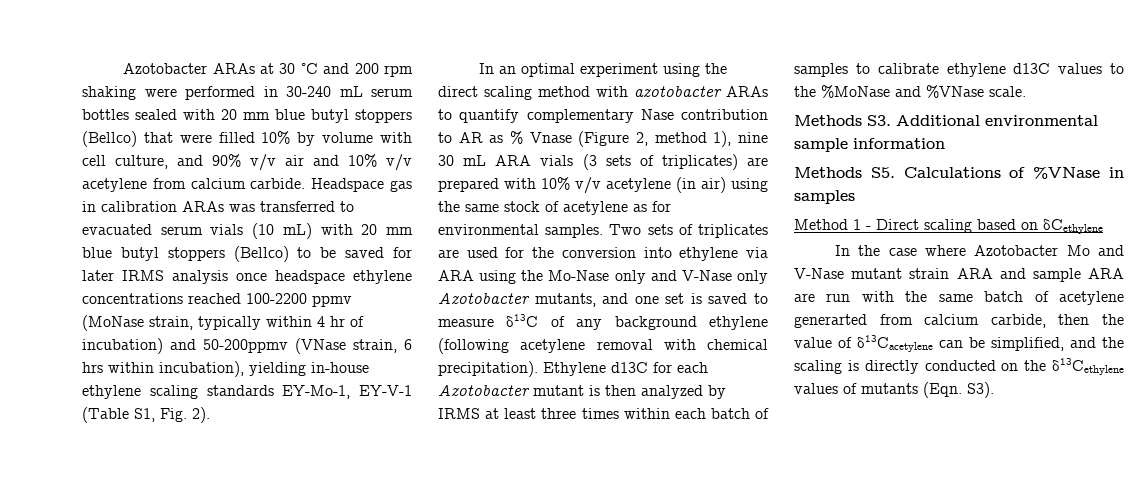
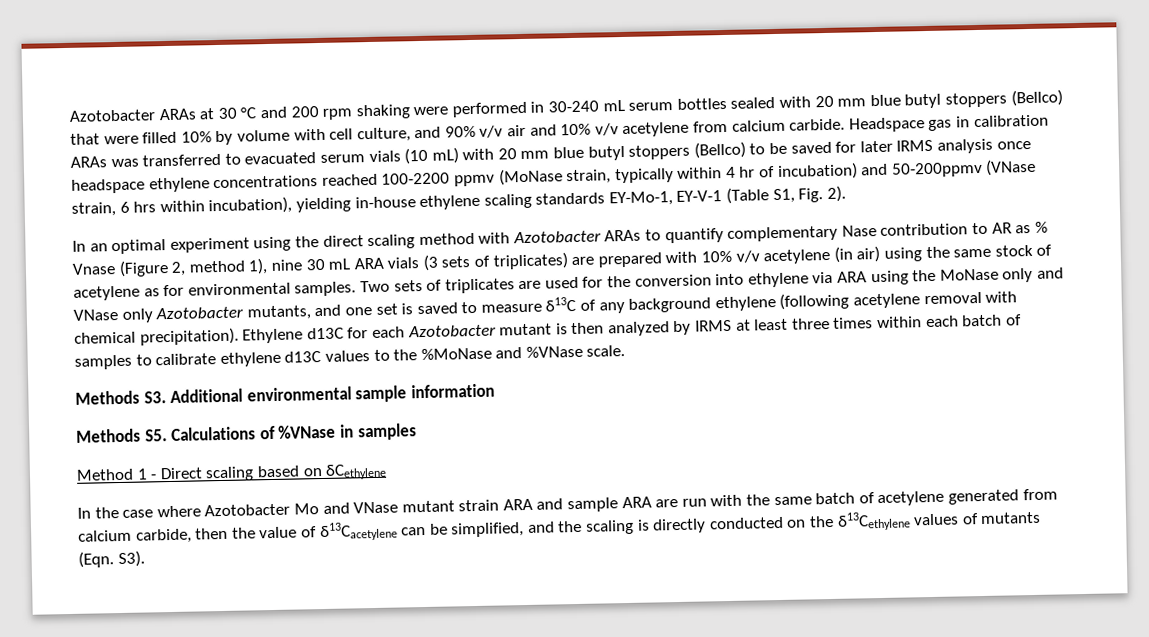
- In an optimal experiment using the direct scaling method with azotobacter ARAs to quantify complementary Nase contribution to AR as % Vnase (Figure 2, method 1), nine 30 mL ARA vials (3 sets of triplicates) are prepared with 10% v/v acetylene (in air) using the same stock of acetylene as for environmental samples.
+ In an optimal experiment using the direct scaling method with Azotobacter ARAs to quantify complementary Nase contribution to AR as % Vnase (Figure 2, method 1), nine 30 mL ARA vials (3 sets of triplicates) are prepared with 10% v/v acetylene (in air) using the same stock of acetylene as for environmental samples.
- Two sets of triplicates are used for the conversion into ethylene via ARA using the Mo-Nase only and V-Nase only Azotobacter mutants, and one set is saved to measure δ13C of any background ethylene (following acetylene removal with chemical precipitation).
+ Two sets of triplicates are used for the conversion into ethylene via ARA using the MoNase only and VNase only Azotobacter mutants, and one set is saved to measure δ13C of any background ethylene (following acetylene removal with chemical precipitation).
- In the case where Azotobacter Mo and V-Nase mutant strain ARA and sample ARA are run with the same batch of acetylene generarted from calcium carbide, then the value of δ13Cacetylene can be simplified, and the scaling is directly conducted on the δ13Cethylene values of mutants (Eqn. S3).
+ In the case where Azotobacter Mo and VNase mutant strain ARA and sample ARA are run with the same batch of acetylene generated from calcium carbide, then the value of δ13Cacetylene can be simplified, and the scaling is directly conducted on the δ13Cethylene values of mutants (Eqn. S3).

